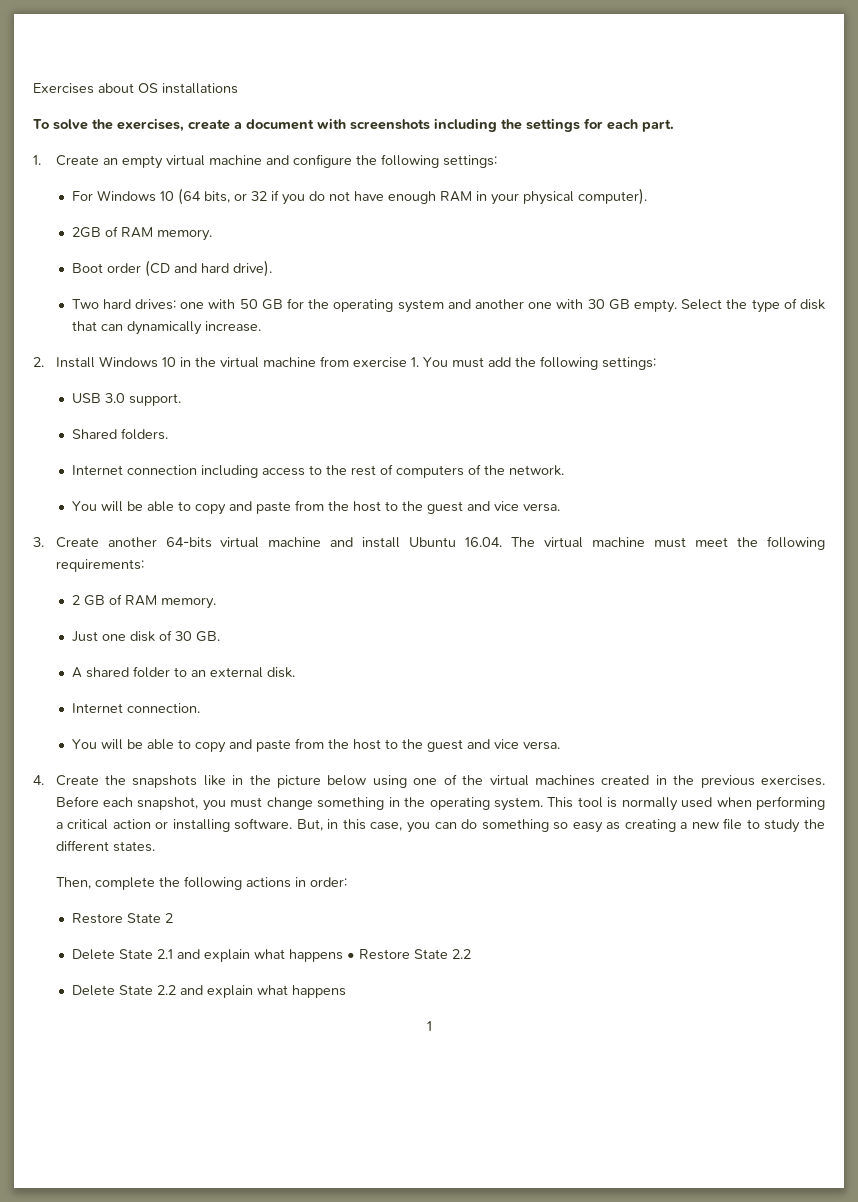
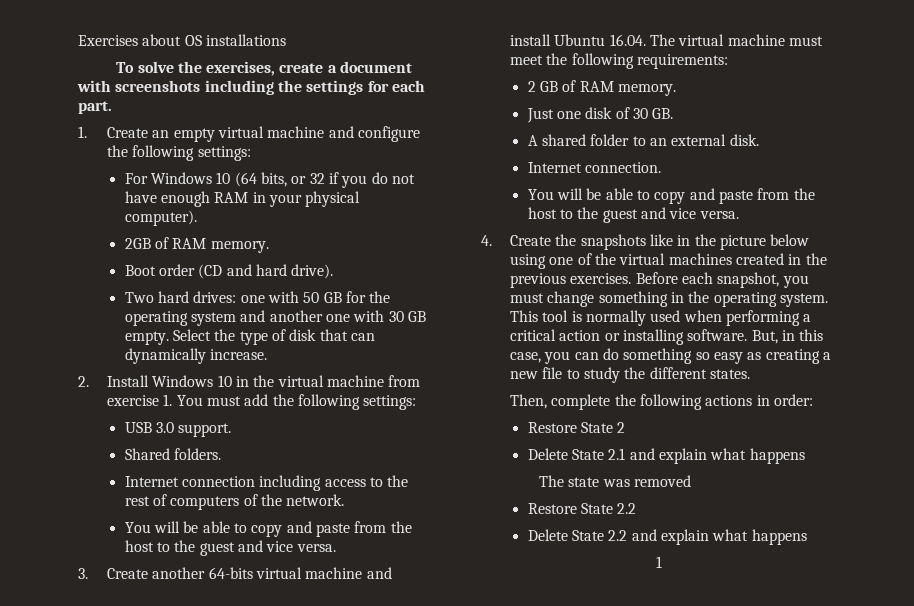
- Delete State 2.1 and explain what happens • Restore State 2.2
+ Delete State 2.1 and explain what happens
+ The state was removed
+ Restore State 2.2

